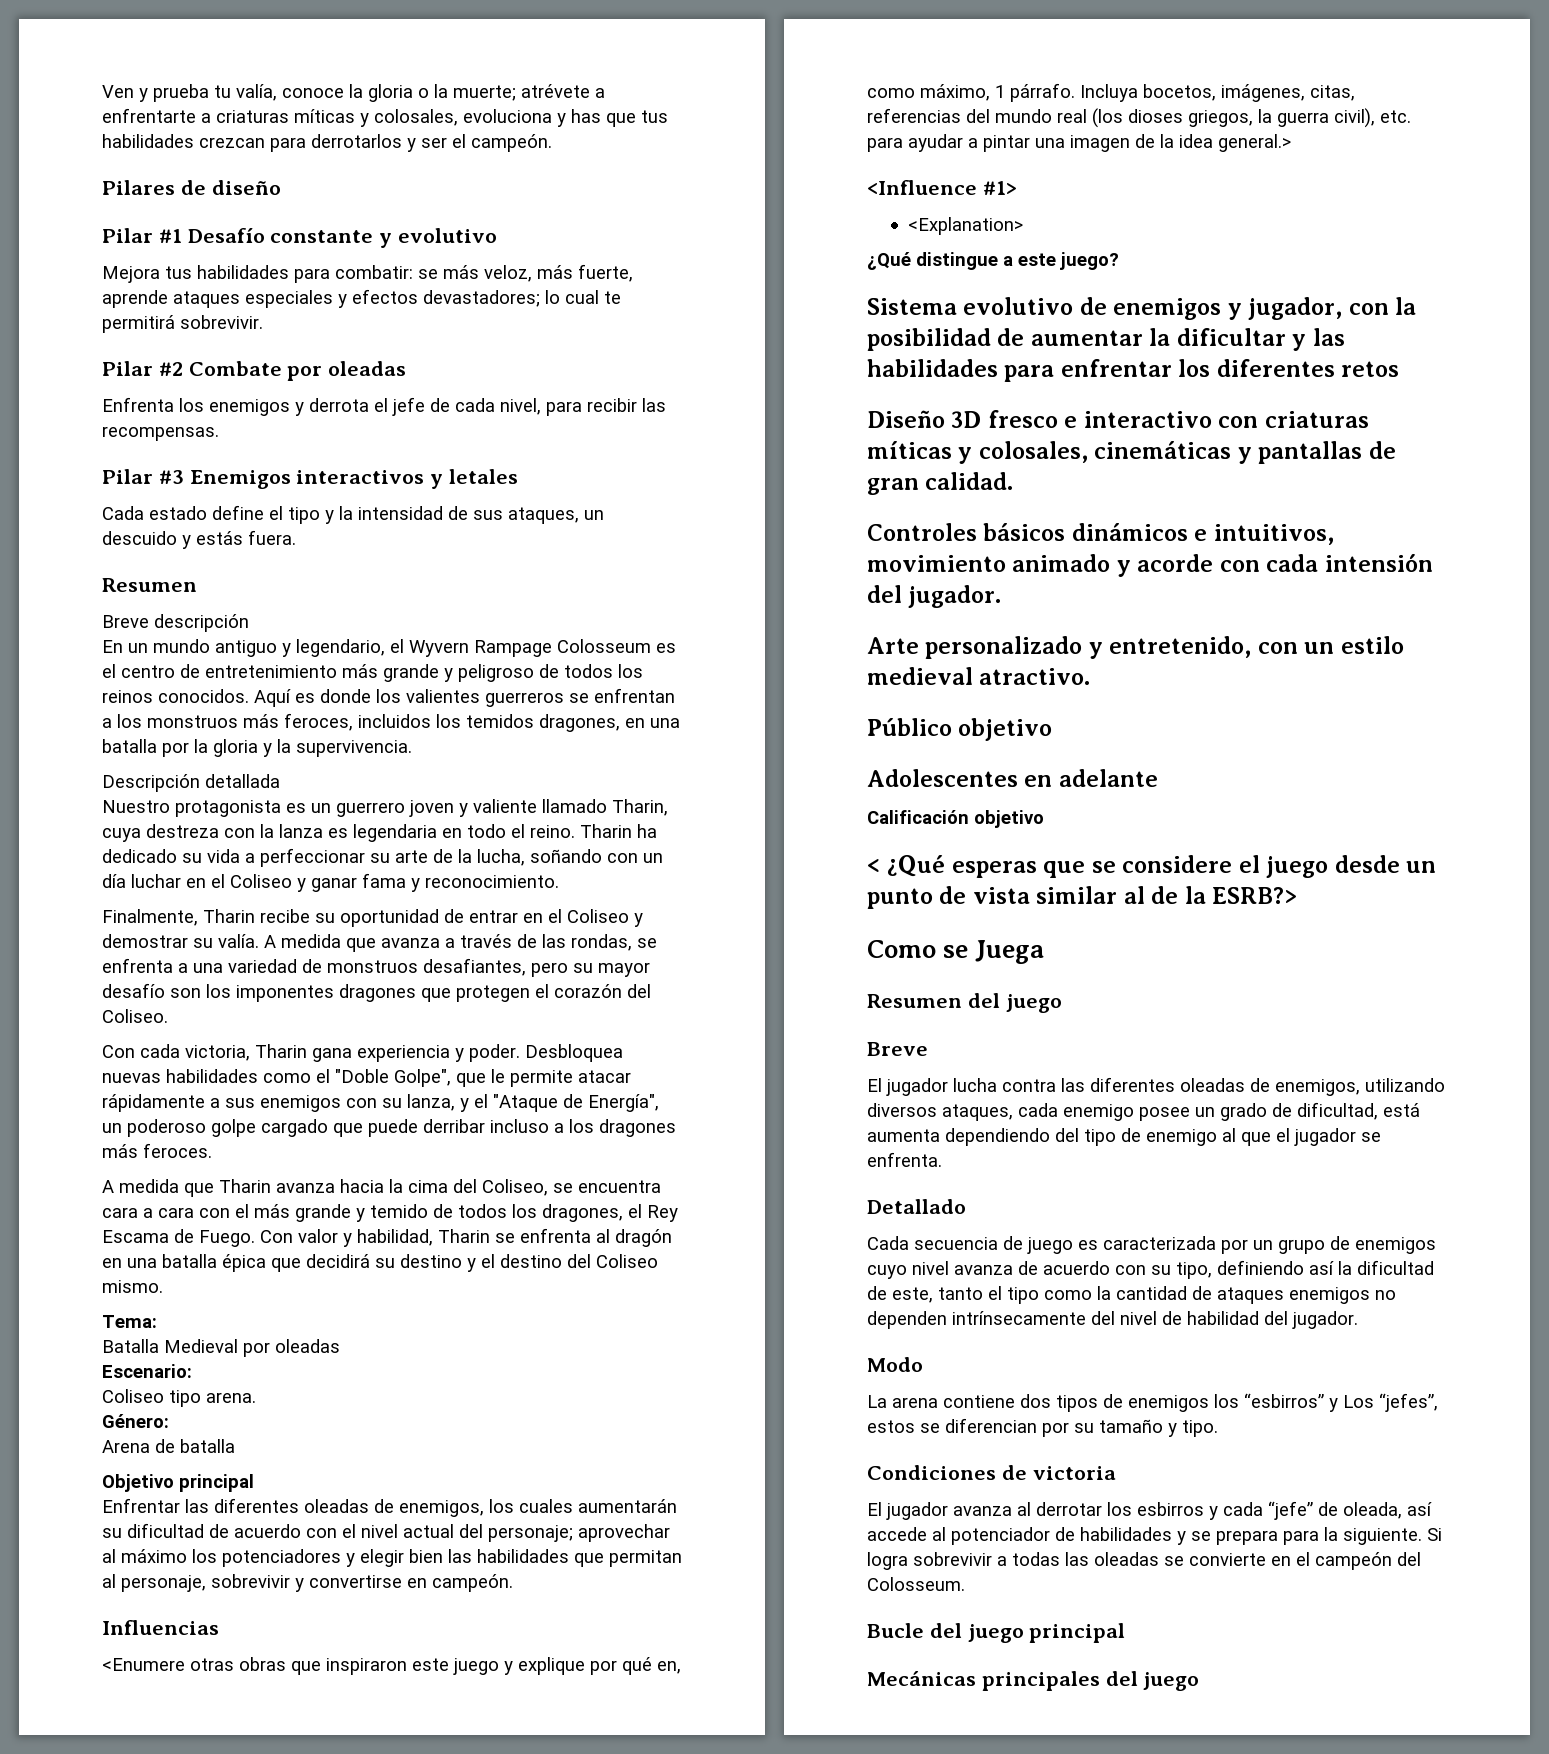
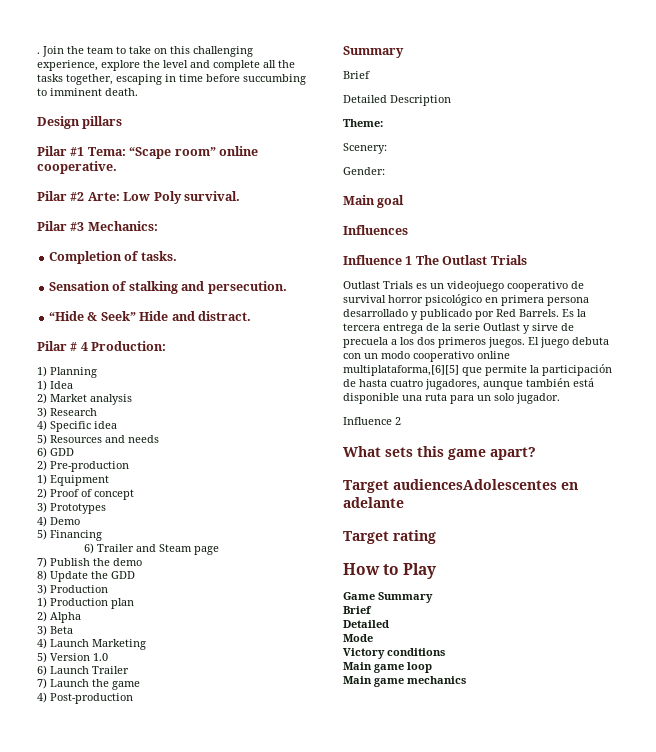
- Ven y prueba tu valía, conoce la gloria o la muerte; atrévete a enfrentarte a criaturas míticas y colosales, evoluciona y has que tus habilidades crezcan para derrotarlos y ser el campeón.
- Pilares de diseño
- Pilar #1 Desafío constante y evolutivo
- Mejora tus habilidades para combatir: se más veloz, más fuerte, aprende ataques especiales y efectos devastadores; lo cual te permitirá sobrevivir.
- Pilar #2 Combate por oleadas
- Enfrenta los enemigos y derrota el jefe de cada nivel, para recibir las recompensas.
- Pilar #3 Enemigos interactivos y letales
- Cada estado define el tipo y la intensidad de sus ataques, un descuido y estás fuera.
- Resumen
- Breve descripción
- En un mundo antiguo y legendario, el Wyvern Rampage Colosseum es el centro de entretenimiento más grande y peligroso de todos los reinos conocidos. Aquí es donde los valientes guerreros se enfrentan a los monstruos más feroces, incluidos los temidos dragones, en una batalla por la gloria y la supervivencia.
- Descripción detallada
- Nuestro protagonista es un guerrero joven y valiente llamado Tharin, cuya destreza con la lanza es legendaria en todo el reino. Tharin ha dedicado su vida a perfeccionar su arte de la lucha, soñando con un día luchar en el Coliseo y ganar fama y reconocimiento.
- Finalmente, Tharin recibe su oportunidad de entrar en el Coliseo y demostrar su valía. A medida que avanza a través de las rondas, se enfrenta a una variedad de monstruos desafiantes, pero su mayor desafío son los imponentes dragones que protegen el corazón del Coliseo.
- Con cada victoria, Tharin gana experiencia y poder. Desbloquea nuevas habilidades como el "Doble Golpe", que le permite atacar rápidamente a sus enemigos con su lanza, y el "Ataque de Energía", un poderoso golpe cargado que puede derribar incluso a los dragones más feroces.
- A medida que Tharin avanza hacia la cima del Coliseo, se encuentra cara a cara con el más grande y temido de todos los dragones, el Rey Escama de Fuego. Con valor y habilidad, Tharin se enfrenta al dragón en una batalla épica que decidirá su destino y el destino del Coliseo mismo.
- Tema:
- Batalla Medieval por oleadas
- Escenario:
- Coliseo tipo arena.
- Género:
- Arena de batalla
- Objetivo principal
- Enfrentar las diferentes oleadas de enemigos, los cuales aumentarán su dificultad de acuerdo con el nivel actual del personaje; aprovechar al máximo los potenciadores y elegir bien las habilidades que permitan al personaje, sobrevivir y convertirse en campeón.
- Influencias
- <Enumere otras obras que inspiraron este juego y explique por qué en, como máximo, 1 párrafo. Incluya bocetos, imágenes, citas, referencias del mundo real (los dioses griegos, la guerra civil), etc. para ayudar a pintar una imagen de la idea general.>
- <Influence #1>
- <Explanation>
- ¿Qué distingue a este juego?
- Sistema evolutivo de enemigos y jugador, con la posibilidad de aumentar la dificultar y las habilidades para enfrentar los diferentes retos
- Diseño 3D fresco e interactivo con criaturas míticas y colosales, cinemáticas y pantallas de gran calidad.
- Controles básicos dinámicos e intuitivos, movimiento animado y acorde con cada intensión del jugador.
- Arte personalizado y entretenido, con un estilo medieval atractivo.
- Público objetivo
- Adolescentes en adelante
- Calificación objetivo
- < ¿Qué esperas que se considere el juego desde un punto de vista similar al de la ESRB?>
- Como se Juega
- Resumen del juego
- Breve
- El jugador lucha contra las diferentes oleadas de enemigos, utilizando diversos ataques, cada enemigo posee un grado de dificultad, está aumenta dependiendo del tipo de enemigo al que el jugador se enfrenta.
- Detallado
- Cada secuencia de juego es caracterizada por un grupo de enemigos cuyo nivel avanza de acuerdo con su tipo, definiendo así la dificultad de este, tanto el tipo como la cantidad de ataques enemigos no dependen intrínsecamente del nivel de habilidad del jugador.
- Modo
- La arena contiene dos tipos de enemigos los “esbirros” y Los “jefes”, estos se diferencian por su tamaño y tipo.
- Condiciones de victoria
- El jugador avanza al derrotar los esbirros y cada “jefe” de oleada, así accede al potenciador de habilidades y se prepara para la siguiente. Si logra sobrevivir a todas las oleadas se convierte en el campeón del Colosseum.
- Bucle del juego principal
- Mecánicas principales del juego
+ . Join the team to take on this challenging experience, explore the level and complete all the tasks together, escaping in time before succumbing to imminent death.
+ Design pillars
+ Pilar #1 Tema: “Scape room” online cooperative.
+ Pilar #2 Arte: Low Poly survival.
+ Pilar #3 Mechanics:
+ Completion of tasks.
+ Sensation of stalking and persecution.
+ “Hide & Seek” Hide and distract.
+ Pilar # 4 Production:
+ 1) Planning
+ 1) Idea
+ 2) Market analysis
+ 3) Research
+ 4) Specific idea
+ 5) Resources and needs
+ 6) GDD
+ 2) Pre-production
+ 1) Equipment
+ 2) Proof of concept
+ 3) Prototypes
+ 4) Demo
+ 5) Financing
+ 6) Trailer and Steam page
+ 7) Publish the demo
+ 8) Update the GDD
+ 3) Production
+ 1) Production plan
+ 2) Alpha
+ 3) Beta
+ 4) Launch Marketing
+ 5) Version 1.0
+ 6) Launch Trailer
+ 7) Launch the game
+ 4) Post-production
+ Summary
+ Brief
+ Detailed Description
+ Theme:
+ Scenery:
+ Gender:
+ Main goal
+ Influences
+ Influence 1 The Outlast Trials
+ Outlast Trials es un videojuego cooperativo de survival horror psicológico en primera persona desarrollado y publicado por Red Barrels. Es la tercera entrega de la serie Outlast y sirve de precuela a los dos primeros juegos. El juego debuta con un modo cooperativo online multiplataforma,[6][5] que permite la participación de hasta cuatro jugadores, aunque también está disponible una ruta para un solo jugador.
+ Influence 2
+ What sets this game apart?
+ Target audiencesAdolescentes en adelante
+ Target rating
+ How to Play
+ Game Summary
+ Brief
+ Detailed
+ Mode
+ Victory conditions
+ Main game loop
+ Main game mechanics

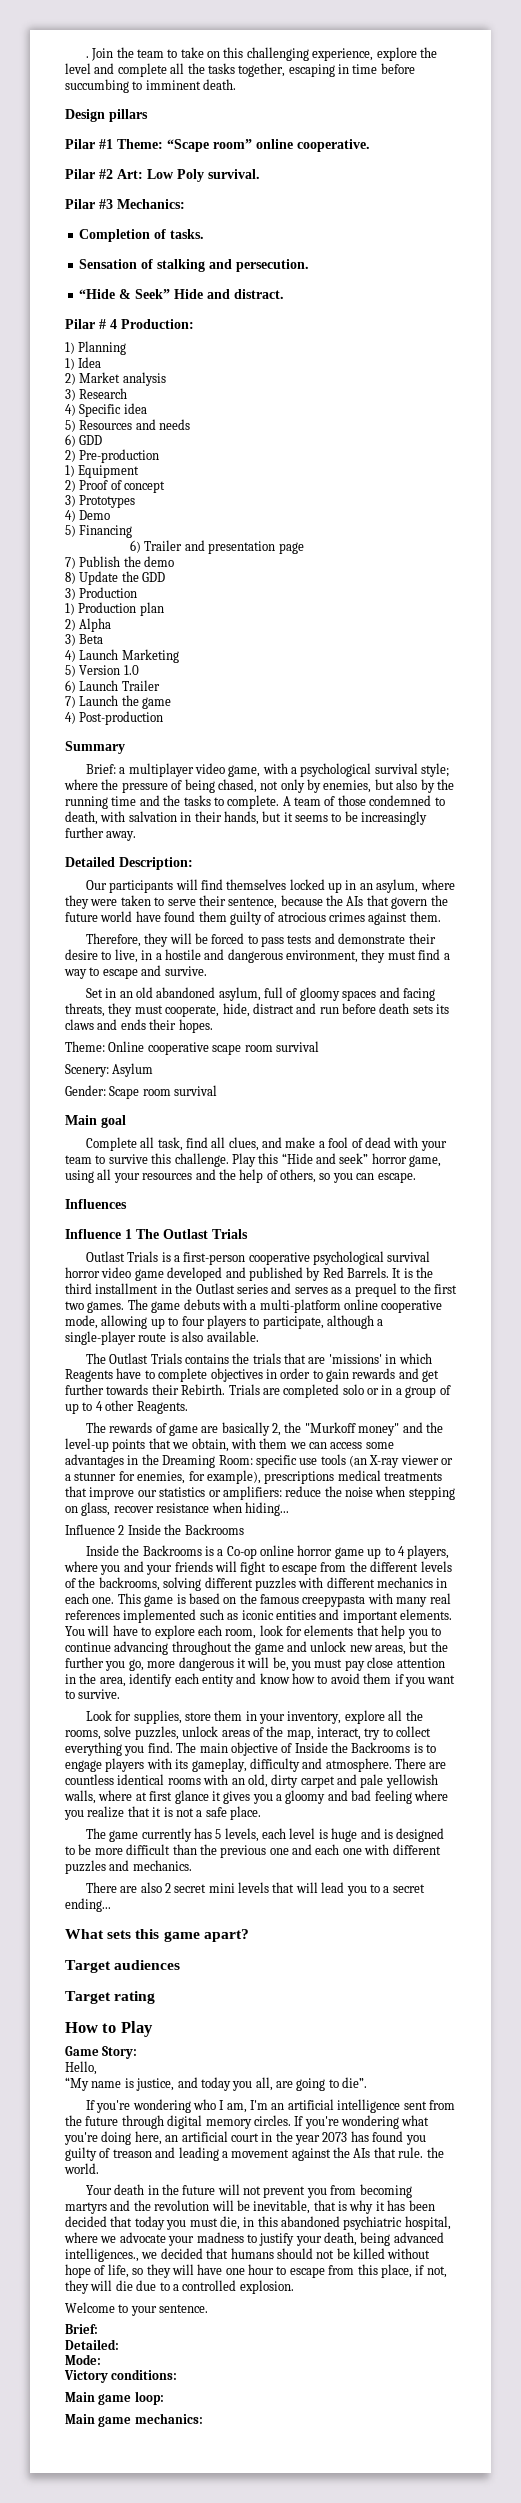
- Pilar #1 Tema: “Scape room” online cooperative.
+ Pilar #1 Theme: “Scape room” online cooperative.
- Pilar #2 Arte: Low Poly survival.
+ Pilar #2 Art: Low Poly survival.
- 6) Trailer and Steam page
+ 6) Trailer and presentation page
  4) Post-production
  Summary
- Brief
- Detailed Description
- Theme:
+ Brief: a multiplayer video game, with a psychological survival style; where the pressure of being chased, not only by enemies, but also by the running time and the tasks to complete. A team of those condemned to death, with salvation in their hands, but it seems to be increasingly further away.
+ Detailed Description:
+ Our participants will find themselves locked up in an asylum, where they were taken to serve their sentence, because the AIs that govern the future world have found them guilty of atrocious crimes against them.
+ Therefore, they will be forced to pass tests and demonstrate their desire to live, in a hostile and dangerous environment, they must find a way to escape and survive.
+ Set in an old abandoned asylum, full of gloomy spaces and facing threats, they must cooperate, hide, distract and run before death sets its claws and ends their hopes.
+ Theme: Online cooperative scape room survival
- Scenery:
+ Scenery: Asylum
- Gender:
+ Gender: Scape room survival
+ Complete all task, find all clues, and make a fool of dead with your team to survive this challenge. Play this “Hide and seek” horror game, using all your resources and the help of others, so you can escape.
- Outlast Trials es un videojuego cooperativo de survival horror psicológico en primera persona desarrollado y publicado por Red Barrels. Es la tercera entrega de la serie Outlast y sirve de precuela a los dos primeros juegos. El juego debuta con un modo cooperativo online multiplataforma,[6][5] que permite la participación de hasta cuatro jugadores, aunque también está disponible una ruta para un solo jugador.
- Influence 2
+ Outlast Trials is a first-person cooperative psychological survival horror video game developed and published by Red Barrels. It is the third installment in the Outlast series and serves as a prequel to the first two games. The game debuts with a multi-platform online cooperative mode, allowing up to four players to participate, although a single-player route is also available.
+ The Outlast Trials contains the trials that are 'missions' in which Reagents have to complete objectives in order to gain rewards and get further towards their Rebirth. Trials are completed solo or in a group of up to 4 other Reagents.
+ The rewards of game are basically 2, the "Murkoff money" and the level-up points that we obtain, with them we can access some advantages in the Dreaming Room: specific use tools (an X-ray viewer or a stunner for enemies, for example), prescriptions medical treatments that improve our statistics or amplifiers: reduce the noise when stepping on glass, recover resistance when hiding...
+ Influence 2 Inside the Backrooms
+ Inside the Backrooms is a Co-op online horror game up to 4 players, where you and your friends will fight to escape from the different levels of the backrooms, solving different puzzles with different mechanics in each one. This game is based on the famous creepypasta with many real references implemented such as iconic entities and important elements. You will have to explore each room, look for elements that help you to continue advancing throughout the game and unlock new areas, but the further you go, more dangerous it will be, you must pay close attention in the area, identify each entity and know how to avoid them if you want to survive.
+ Look for supplies, store them in your inventory, explore all the rooms, solve puzzles, unlock areas of the map, interact, try to collect everything you find. The main objective of Inside the Backrooms is to engage players with its gameplay, difficulty and atmosphere. There are countless identical rooms with an old, dirty carpet and pale yellowish walls, where at first glance it gives you a gloomy and bad feeling where you realize that it is not a safe place.
+ The game currently has 5 levels, each level is huge and is designed to be more difficult than the previous one and each one with different puzzles and mechanics.
+ There are also 2 secret mini levels that will lead you to a secret ending...
- Target audiencesAdolescentes en adelante
+ Target audiences
- Game Summary
- Brief
- Detailed
- Mode
+ Game Story:
+ Hello,
+ “My name is justice, and today you all, are going to die”.
+ If you're wondering who I am, I'm an artificial intelligence sent from the future through digital memory circles. If you're wondering what you're doing here, an artificial court in the year 2073 has found you guilty of treason and leading a movement against the AIs that rule. the world.
+ Your death in the future will not prevent you from becoming martyrs and the revolution will be inevitable, that is why it has been decided that today you must die, in this abandoned psychiatric hospital, where we advocate your madness to justify your death, being advanced intelligences., we decided that humans should not be killed without hope of life, so they will have one hour to escape from this place, if not, they will die due to a controlled explosion.
+ Welcome to your sentence.
+ Brief:
+ Detailed:
+ Mode:
- Victory conditions
- Main game loop
- Main game mechanics
+ Victory conditions:
+ Main game loop:
+ Main game mechanics:

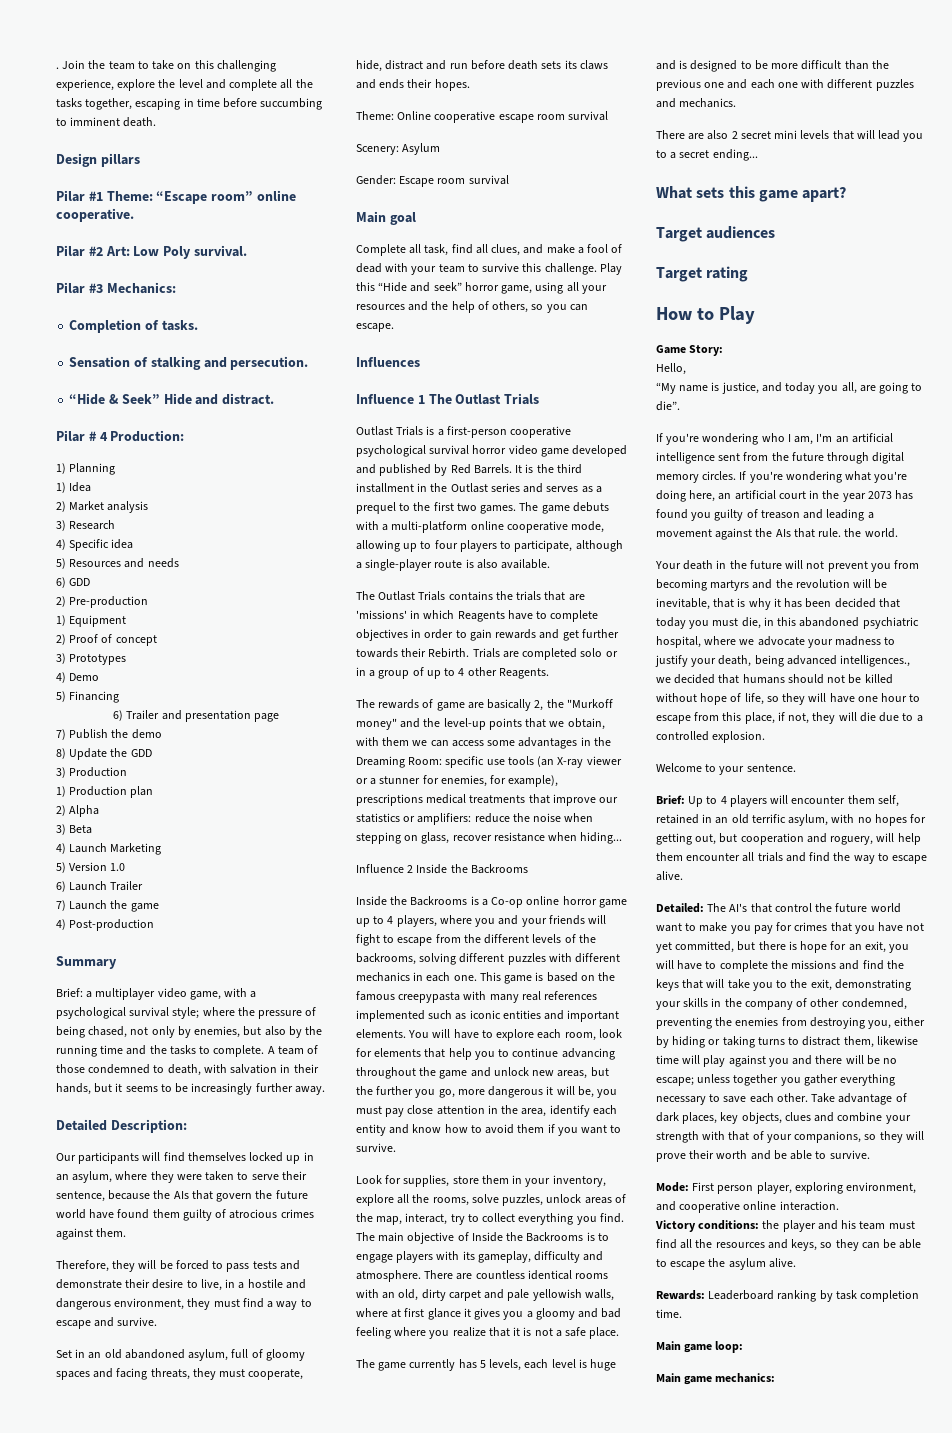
- Pilar #1 Theme: “Scape room” online cooperative.
+ Pilar #1 Theme: “Escape room” online cooperative.
- Theme: Online cooperative scape room survival
+ Theme: Online cooperative escape room survival
- Gender: Scape room survival
+ Gender: Escape room survival
  Welcome to your sentence.
- Brief:
- Detailed:
- Mode:
- Victory conditions:
+ Brief: Up to 4 players will encounter them self, retained in an old terrific asylum, with no hopes for getting out, but cooperation and roguery, will help them encounter all trials and find the way to escape alive.
+ Detailed: The AI's that control the future world want to make you pay for crimes that you have not yet committed, but there is hope for an exit, you will have to complete the missions and find the keys that will take you to the exit, demonstrating your skills in the company of other condemned, preventing the enemies from destroying you, either by hiding or taking turns to distract them, likewise time will play against you and there will be no escape; unless together you gather everything necessary to save each other. Take advantage of dark places, key objects, clues and combine your strength with that of your companions, so they will prove their worth and be able to survive.
+ Mode: First person player, exploring environment, and cooperative online interaction.
+ Victory conditions: the player and his team must find all the resources and keys, so they can be able to escape the asylum alive.
+ Rewards: Leaderboard ranking by task completion time.

